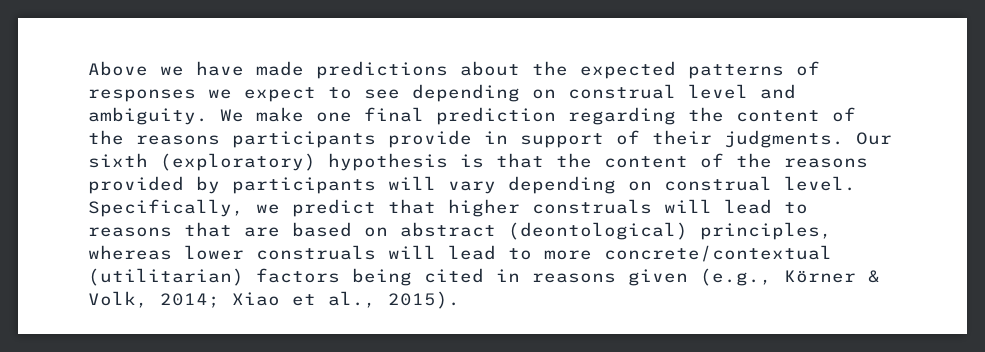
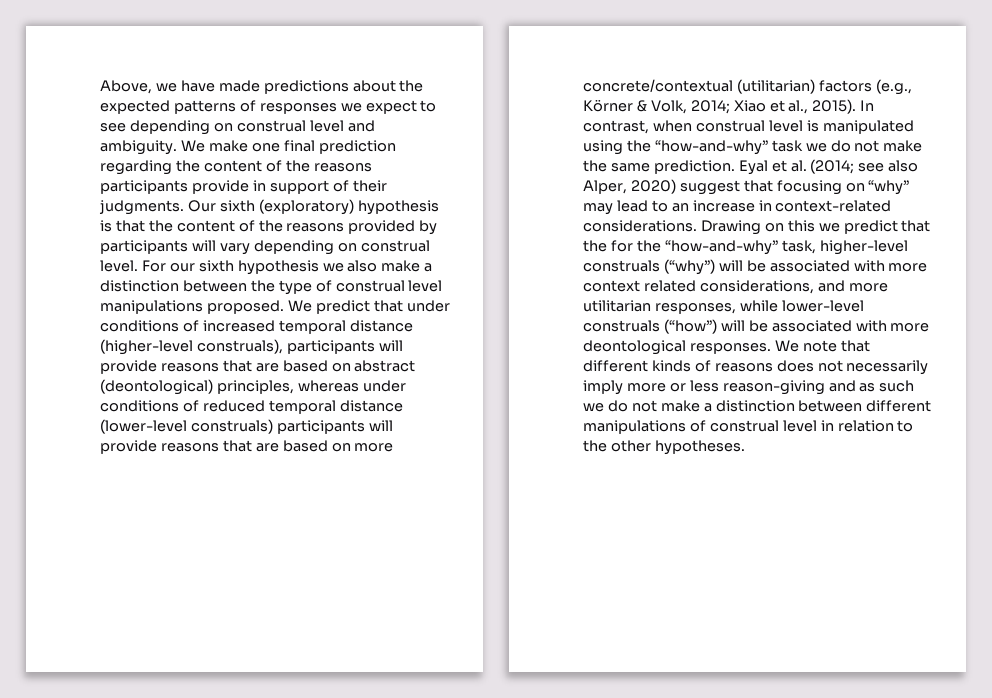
- Above we have made predictions about the expected patterns of responses we expect to see depending on construal level and ambiguity.
+ Above, we have made predictions about the expected patterns of responses we expect to see depending on construal level and ambiguity.
- Specifically, we predict that higher construals will lead to reasons that are based on abstract (deontological) principles, whereas lower construals will lead to more concrete/contextual (utilitarian) factors being cited in reasons given (e.g., Körner & Volk, 2014; Xiao et al., 2015).
+ For our sixth hypothesis we also make a distinction between the type of construal level manipulations proposed. We predict that under conditions of increased temporal distance (higher-level construals), participants will provide reasons that are based on abstract (deontological) principles, whereas under conditions of reduced temporal distance (lower-level construals) participants will provide reasons that are based on more concrete/contextual (utilitarian) factors (e.g., Körner & Volk, 2014; Xiao et al., 2015).
+ In contrast, when construal level is manipulated using the “how-and-why” task we do not make the same prediction. Eyal et al. (2014; see also Alper, 2020) suggest that focusing on “why” may lead to an increase in context-related considerations. Drawing on this we predict that the for the “how-and-why” task, higher-level construals (“why”) will be associated with more context related considerations, and more utilitarian responses, while lower-level construals (“how”) will be associated with more deontological responses. We note that different kinds of reasons does not necessarily imply more or less reason-giving and as such we do not make a distinction between different manipulations of construal level in relation to the other hypotheses.

